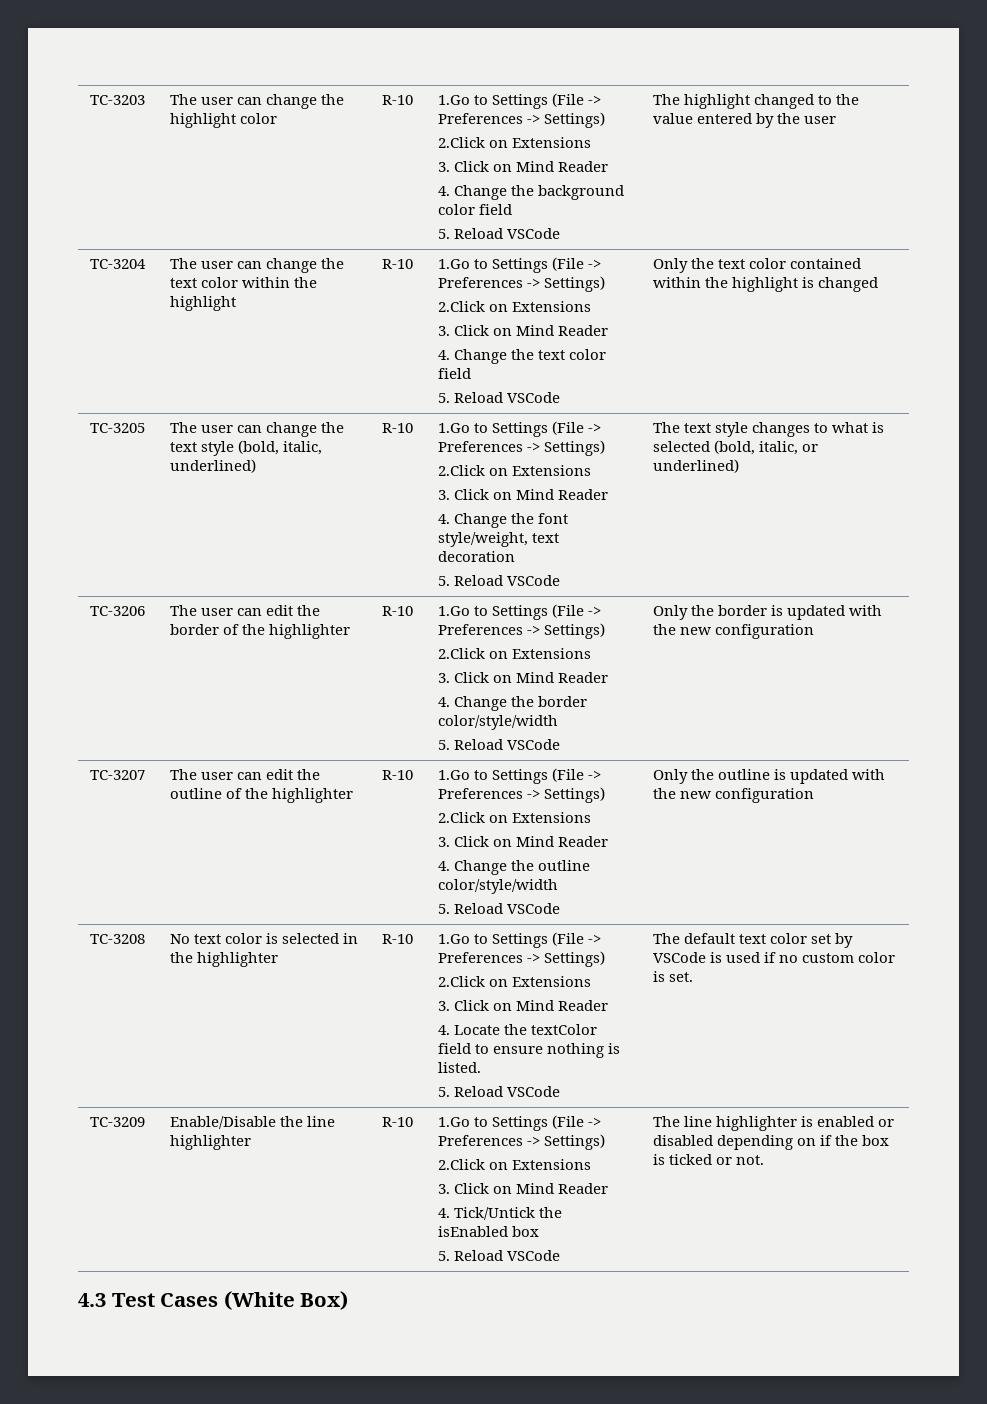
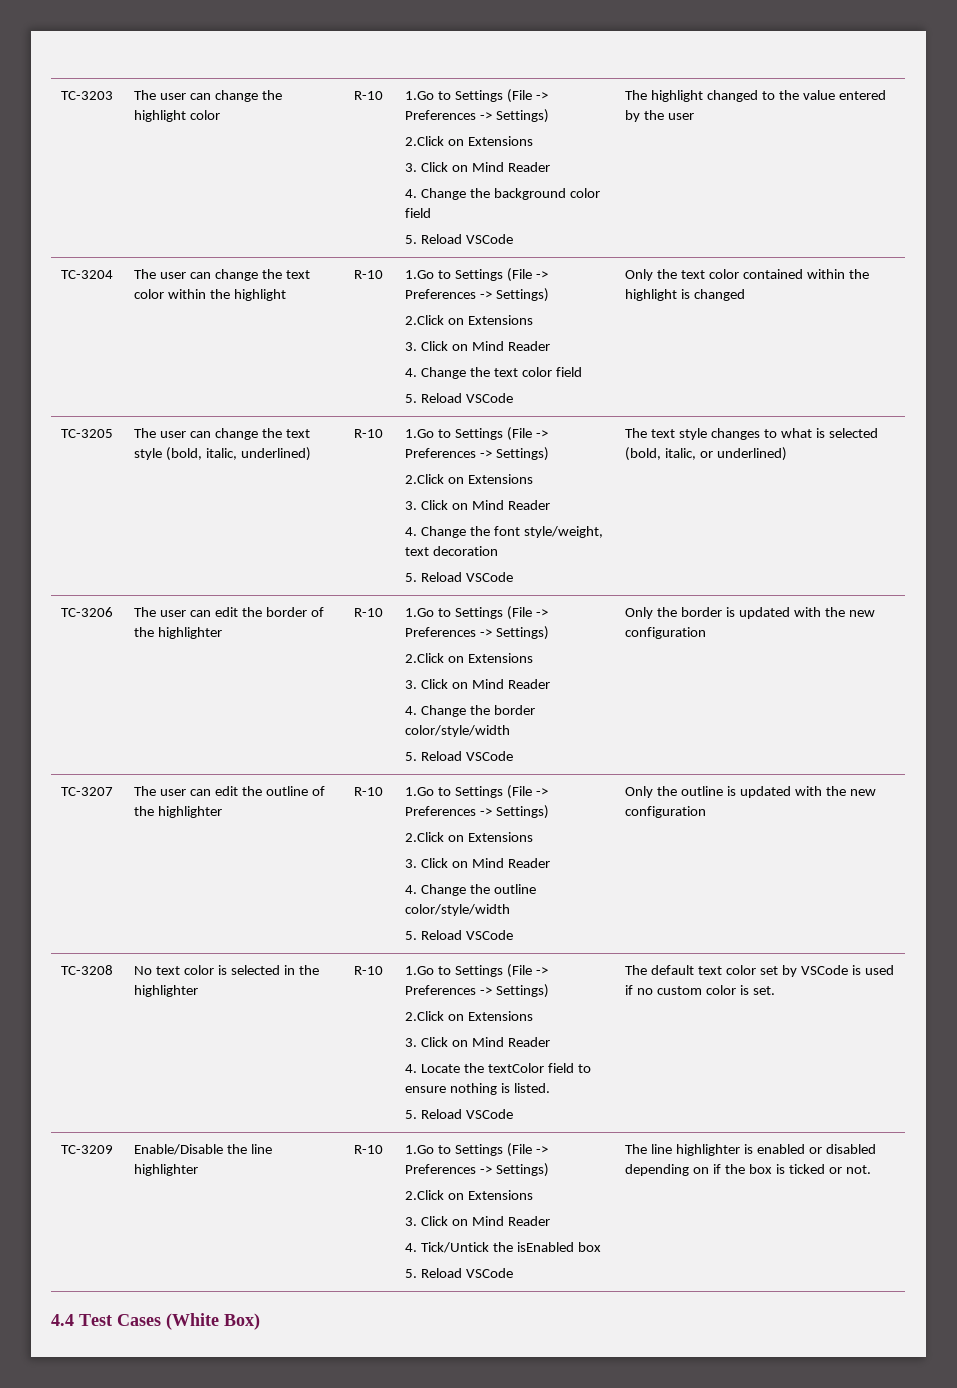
- 4.3 Test Cases (White Box)
+ 4.4 Test Cases (White Box)

